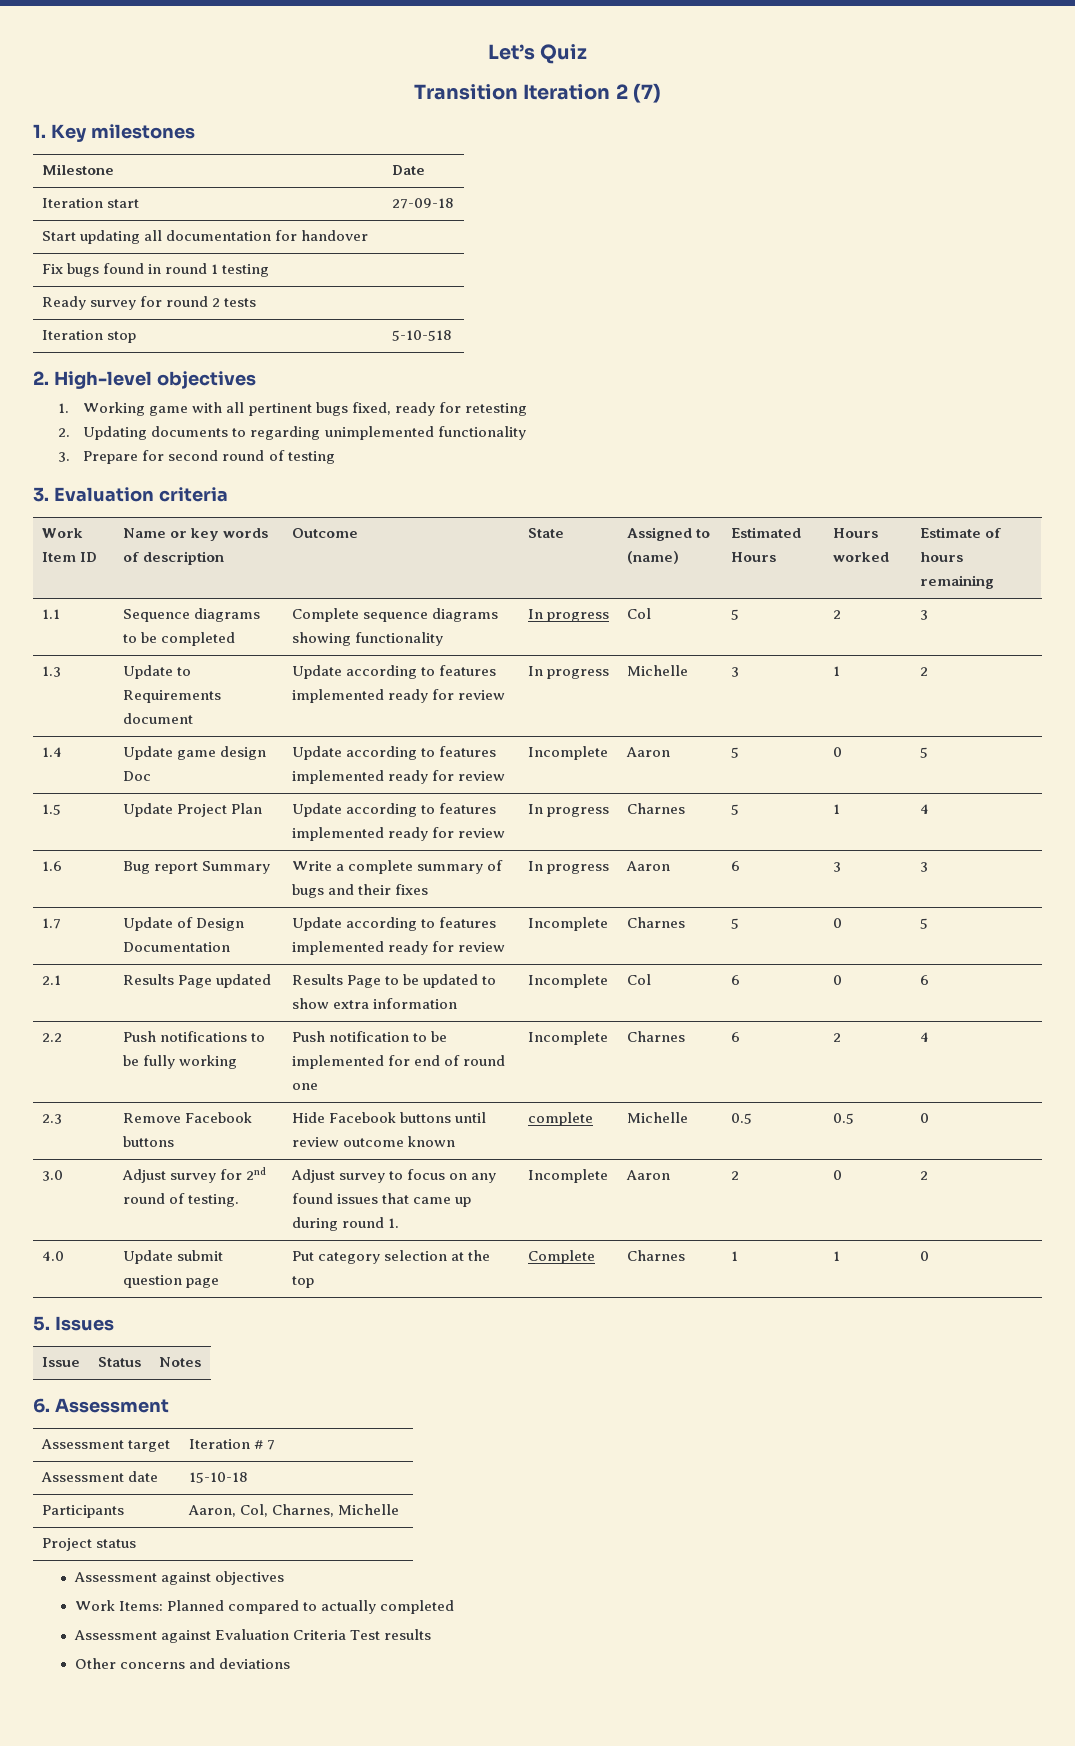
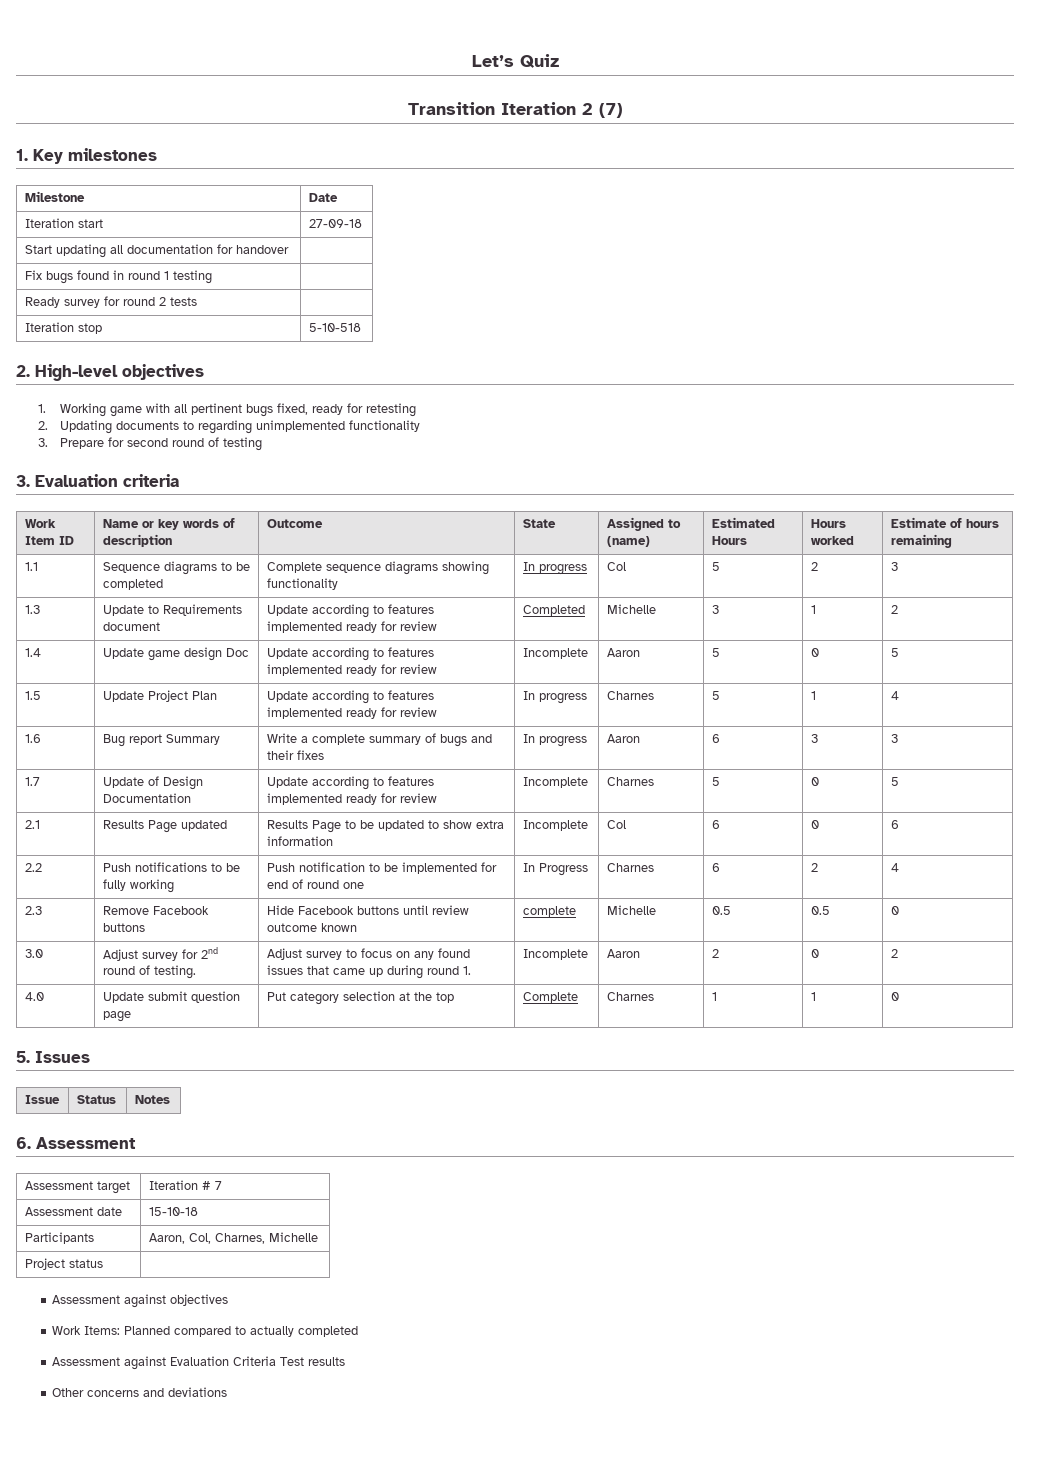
- 1.3 | Update to Requirements document | Update according to features implemented ready for review | In progress | Michelle | 3 | 1 | 2
+ 1.3 | Update to Requirements document | Update according to features implemented ready for review | Completed | Michelle | 3 | 1 | 2
- 2.2 | Push notifications to be fully working | Push notification to be implemented for end of round one | Incomplete | Charnes | 6 | 2 | 4
+ 2.2 | Push notifications to be fully working | Push notification to be implemented for end of round one | In Progress | Charnes | 6 | 2 | 4

